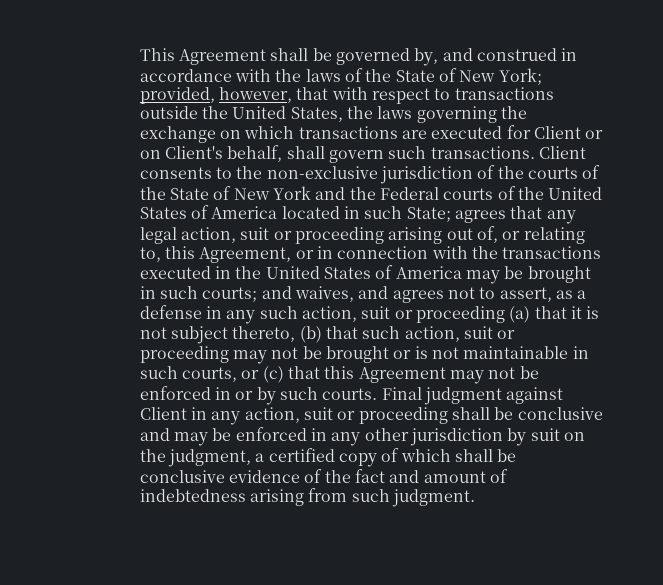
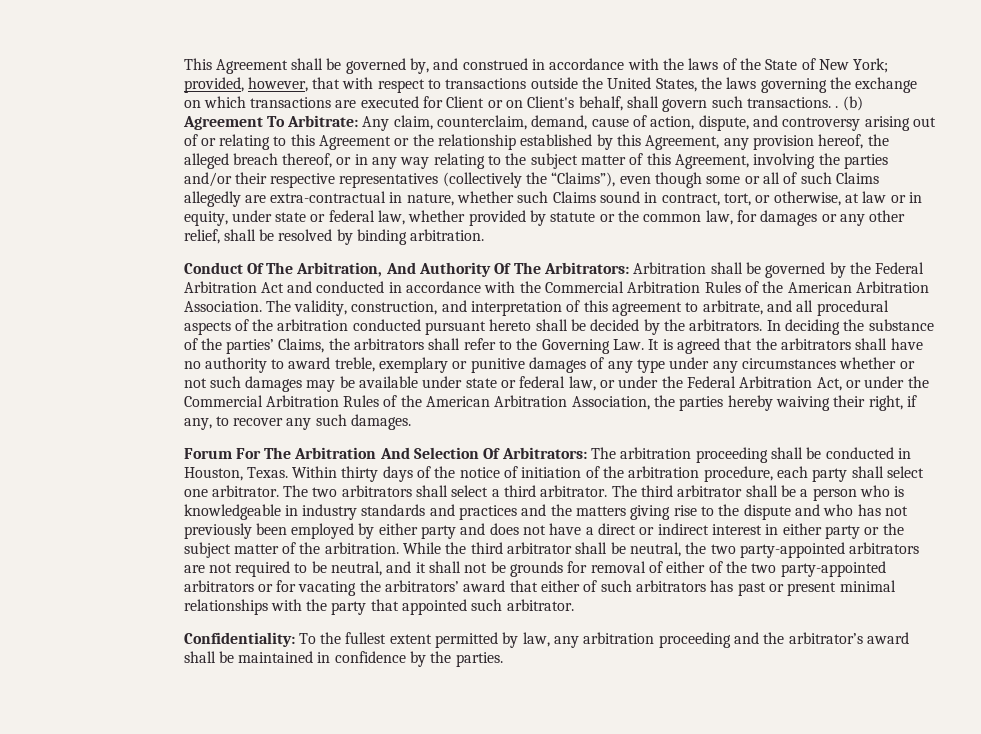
- This Agreement shall be governed by, and construed in accordance with the laws of the State of New York; provided, however, that with respect to transactions outside the United States, the laws governing the exchange on which transactions are executed for Client or on Client's behalf, shall govern such transactions. Client consents to the non-exclusive jurisdiction of the courts of the State of New York and the Federal courts of the United States of America located in such State; agrees that any legal action, suit or proceeding arising out of, or relating to, this Agreement, or in connection with the transactions executed in the United States of America may be brought in such courts; and waives, and agrees not to assert, as a defense in any such action, suit or proceeding (a) that it is not subject thereto, (b) that such action, suit or proceeding may not be brought or is not maintainable in such courts, or (c) that this Agreement may not be enforced in or by such courts. Final judgment against Client in any action, suit or proceeding shall be conclusive and may be enforced in any other jurisdiction by suit on the judgment, a certified copy of which shall be conclusive evidence of the fact and amount of indebtedness arising from such judgment.
+ This Agreement shall be governed by, and construed in accordance with the laws of the State of New York; provided, however, that with respect to transactions outside the United States, the laws governing the exchange on which transactions are executed for Client or on Client's behalf, shall govern such transactions. . (b) Agreement To Arbitrate: Any claim, counterclaim, demand, cause of action, dispute, and controversy arising out of or relating to this Agreement or the relationship established by this Agreement, any provision hereof, the alleged breach thereof, or in any way relating to the subject matter of this Agreement, involving the parties and/or their respective representatives (collectively the “Claims”), even though some or all of such Claims allegedly are extra-contractual in nature, whether such Claims sound in contract, tort, or otherwise, at law or in equity, under state or federal law, whether provided by statute or the common law, for damages or any other relief, shall be resolved by binding arbitration.
+ Conduct Of The Arbitration, And Authority Of The Arbitrators: Arbitration shall be governed by the Federal Arbitration Act and conducted in accordance with the Commercial Arbitration Rules of the American Arbitration Association. The validity, construction, and interpretation of this agreement to arbitrate, and all procedural aspects of the arbitration conducted pursuant hereto shall be decided by the arbitrators. In deciding the substance of the parties’ Claims, the arbitrators shall refer to the Governing Law. It is agreed that the arbitrators shall have no authority to award treble, exemplary or punitive damages of any type under any circumstances whether or not such damages may be available under state or federal law, or under the Federal Arbitration Act, or under the Commercial Arbitration Rules of the American Arbitration Association, the parties hereby waiving their right, if any, to recover any such damages.
+ Forum For The Arbitration And Selection Of Arbitrators: The arbitration proceeding shall be conducted in Houston, Texas. Within thirty days of the notice of initiation of the arbitration procedure, each party shall select one arbitrator. The two arbitrators shall select a third arbitrator. The third arbitrator shall be a person who is knowledgeable in industry standards and practices and the matters giving rise to the dispute and who has not previously been employed by either party and does not have a direct or indirect interest in either party or the subject matter of the arbitration. While the third arbitrator shall be neutral, the two party-appointed arbitrators are not required to be neutral, and it shall not be grounds for removal of either of the two party-appointed arbitrators or for vacating the arbitrators’ award that either of such arbitrators has past or present minimal relationships with the party that appointed such arbitrator.
+ Confidentiality: To the fullest extent permitted by law, any arbitration proceeding and the arbitrator’s award shall be maintained in confidence by the parties.

